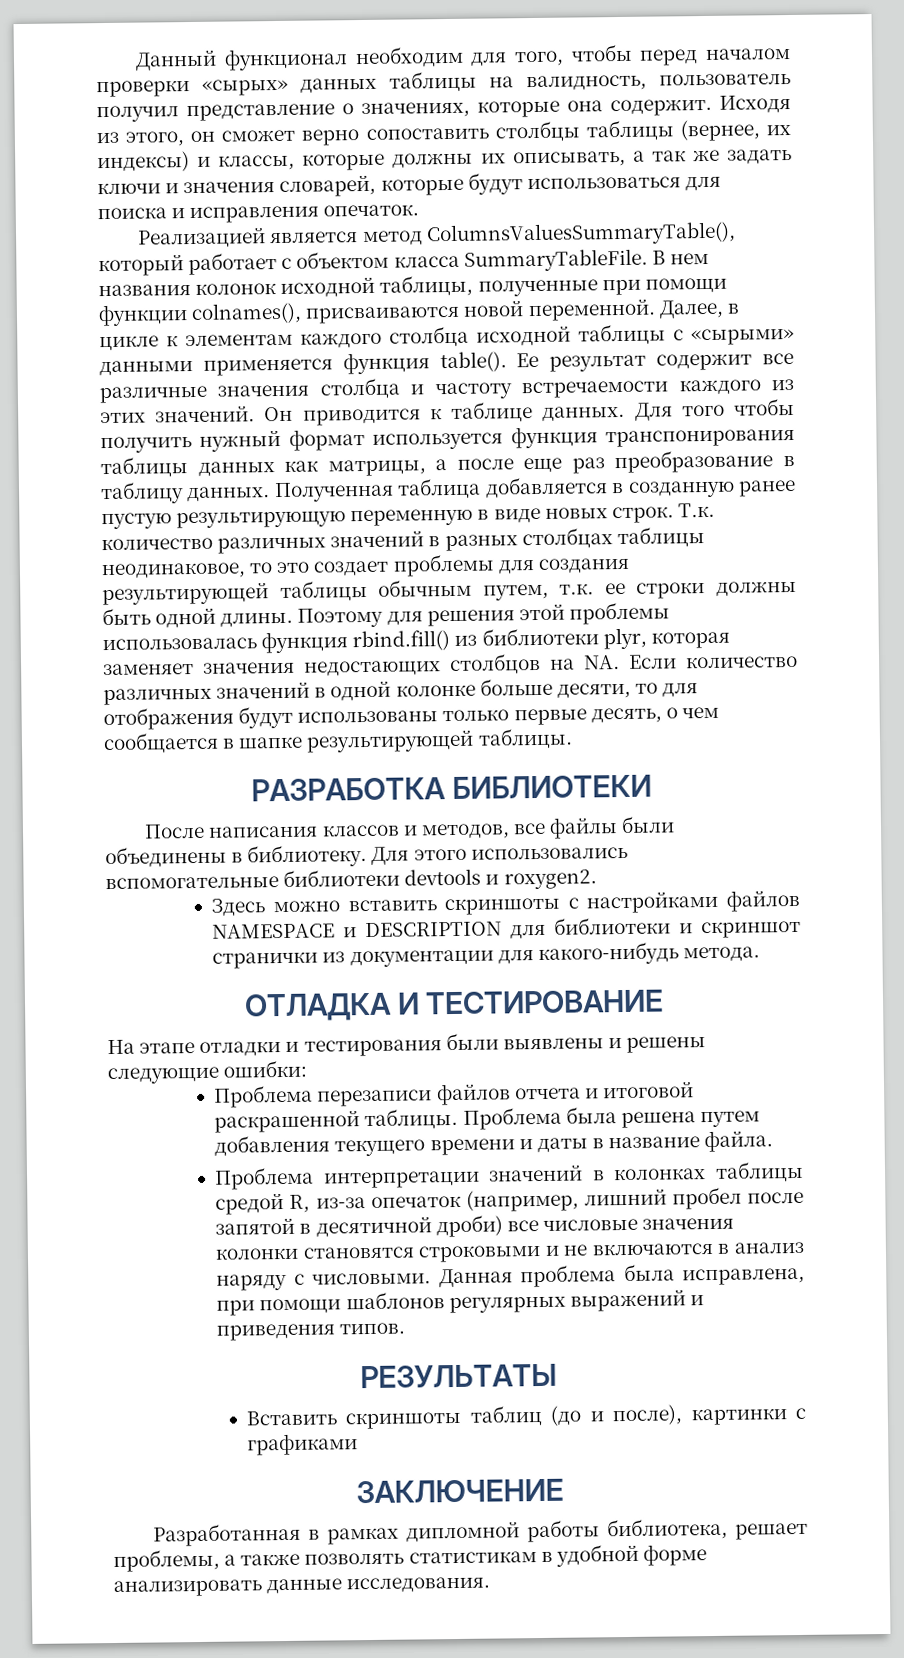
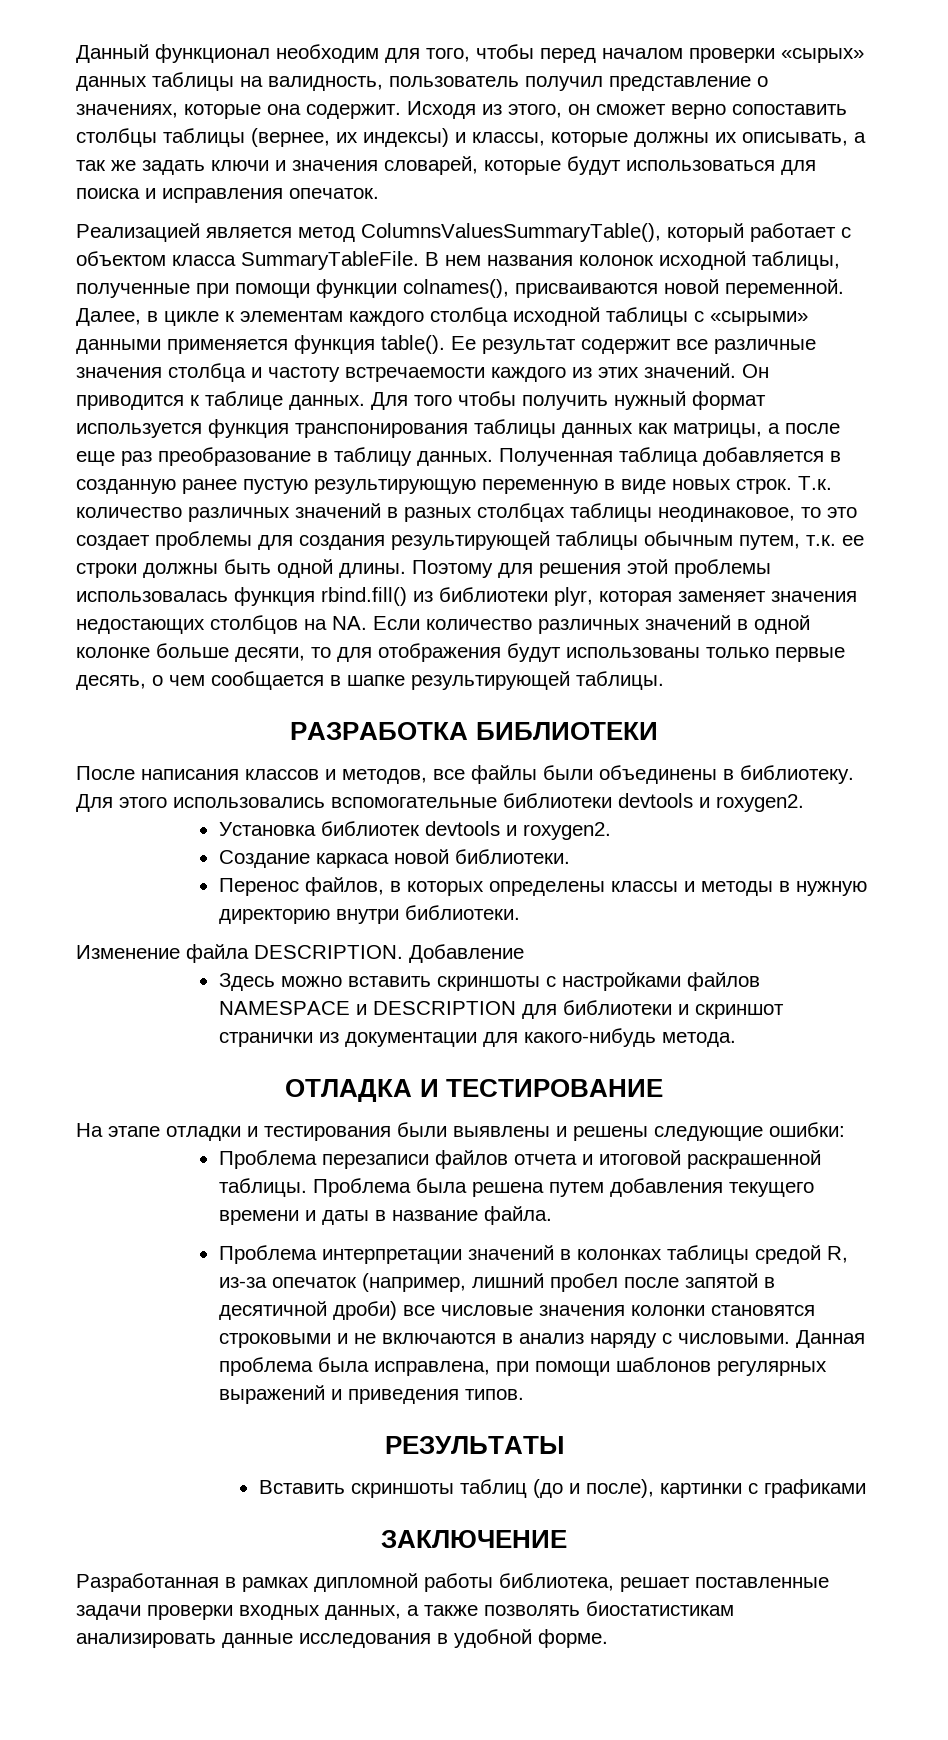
+ Установка библиотек devtools и roxygen2.
+ Создание каркаса новой библиотеки.
+ Перенос файлов, в которых определены классы и методы в нужную директорию внутри библиотеки.
+ Изменение файла DESCRIPTION. Добавление
- Разработанная в рамках дипломной работы библиотека, решает проблемы, а также позволять статистикам в удобной форме анализировать данные исследования.
+ Разработанная в рамках дипломной работы библиотека, решает поставленные задачи проверки входных данных, а также позволять биостатистикам анализировать данные исследования в удобной форме.

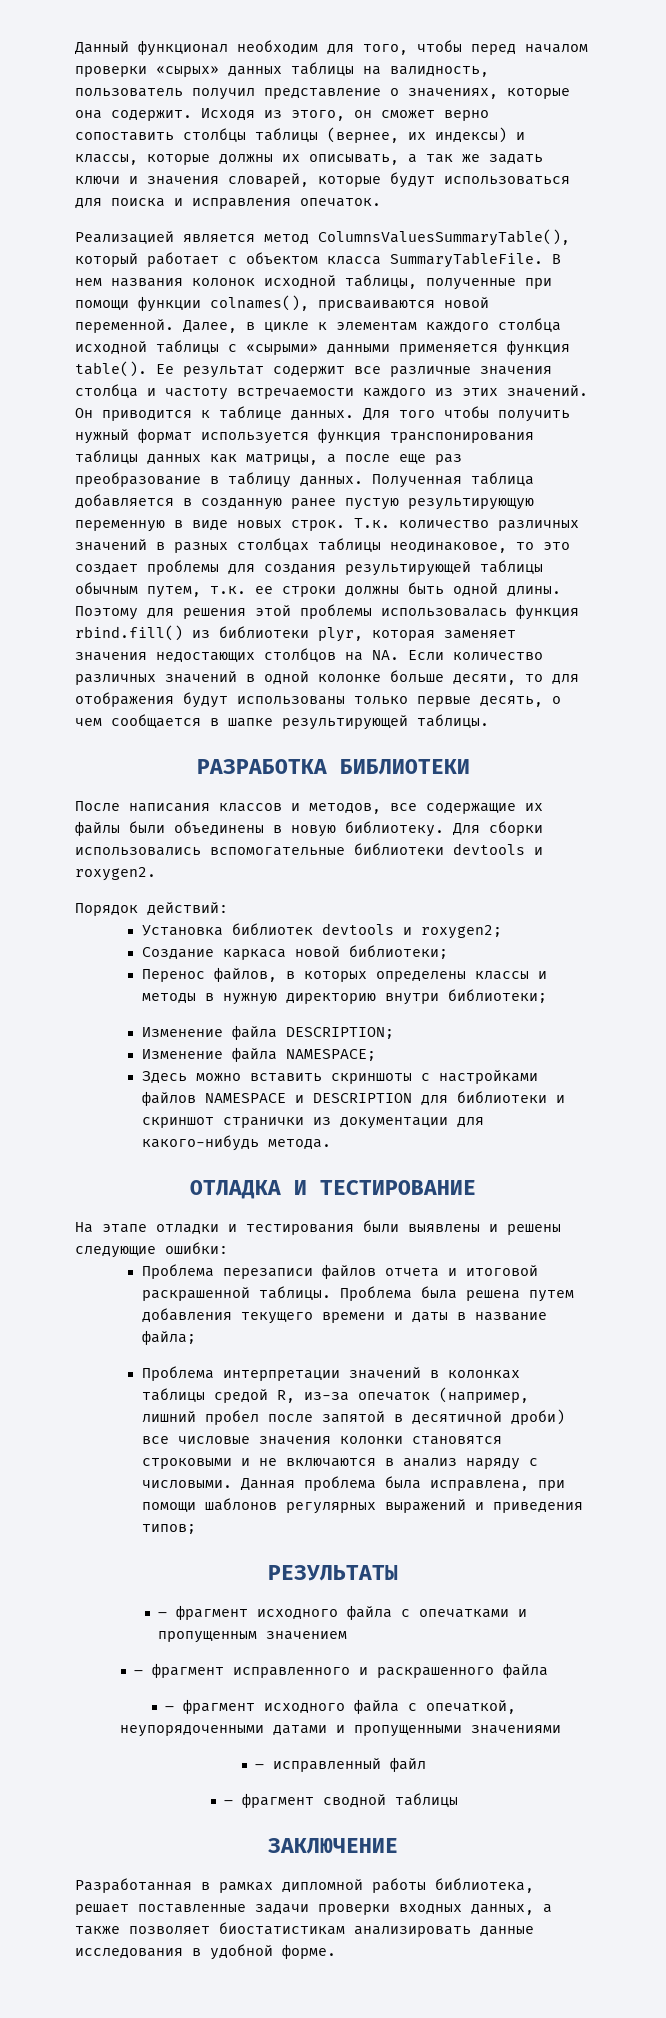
- После написания классов и методов, все файлы были объединены в библиотеку.
+ После написания классов и методов, все содержащие их файлы были объединены в новую библиотеку.
- Для этого использовались вспомогательные библиотеки devtools и roxygen2.
+ Для сборки использовались вспомогательные библиотеки devtools и roxygen2.
+ Порядок действий:
- Установка библиотек devtools и roxygen2.
+ Установка библиотек devtools и roxygen2;
- Создание каркаса новой библиотеки.
+ Создание каркаса новой библиотеки;
- Перенос файлов, в которых определены классы и методы в нужную директорию внутри библиотеки.
- Изменение файла DESCRIPTION. Добавление
+ Перенос файлов, в которых определены классы и методы в нужную директорию внутри библиотеки;
+ Изменение файла DESCRIPTION;
+ Изменение файла NAMESPACE;
- Проблема была решена путем добавления текущего времени и даты в название файла.
+ Проблема была решена путем добавления текущего времени и даты в название файла;
- Данная проблема была исправлена, при помощи шаблонов регулярных выражений и приведения типов.
+ Данная проблема была исправлена, при помощи шаблонов регулярных выражений и приведения типов;
- Вставить скриншоты таблиц (до и после), картинки с графиками
+ – фрагмент исходного файла с опечатками и пропущенным значением
+ – фрагмент исправленного и раскрашенного файла
+ – фрагмент исходного файла с опечаткой, неупорядоченными датами и пропущенными значениями
+ – исправленный файл
+ – фрагмент сводной таблицы
- Разработанная в рамках дипломной работы библиотека, решает поставленные задачи проверки входных данных, а также позволять биостатистикам анализировать данные исследования в удобной форме.
+ Разработанная в рамках дипломной работы библиотека, решает поставленные задачи проверки входных данных, а также позволяет биостатистикам анализировать данные исследования в удобной форме.

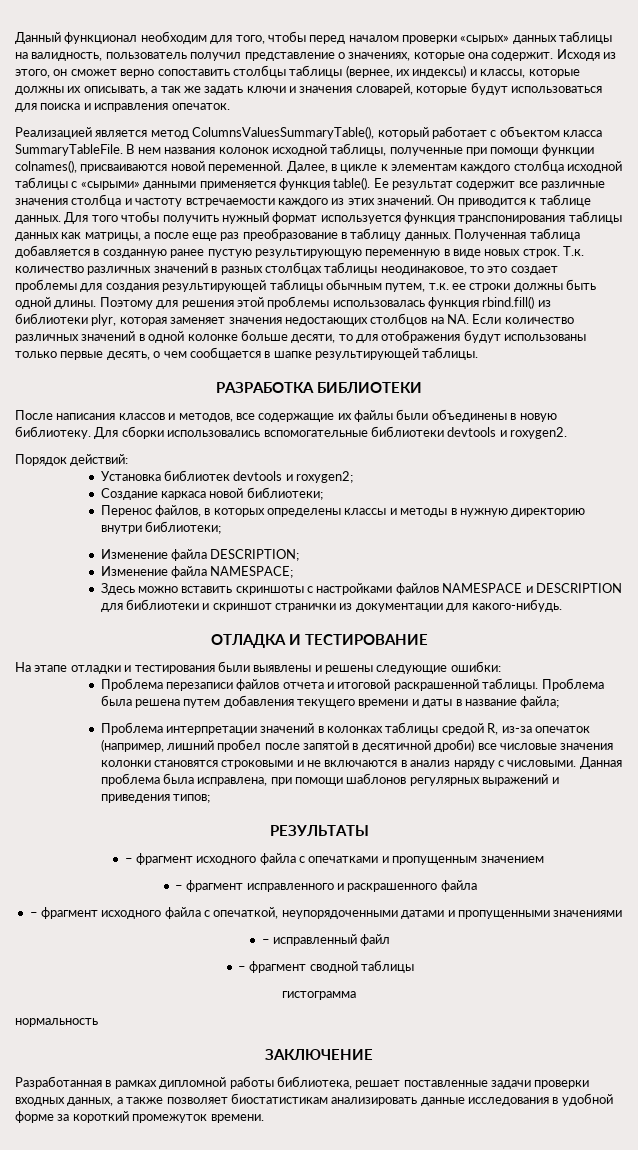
- Здесь можно вставить скриншоты с настройками файлов NAMESPACE и DESCRIPTION для библиотеки и скриншот странички из документации для какого-нибудь метода.
+ Здесь можно вставить скриншоты с настройками файлов NAMESPACE и DESCRIPTION для библиотеки и скриншот странички из документации для какого-нибудь.
+ гистограмма
+ нормальность
- Разработанная в рамках дипломной работы библиотека, решает поставленные задачи проверки входных данных, а также позволяет биостатистикам анализировать данные исследования в удобной форме.
+ Разработанная в рамках дипломной работы библиотека, решает поставленные задачи проверки входных данных, а также позволяет биостатистикам анализировать данные исследования в удобной форме за короткий промежуток времени.

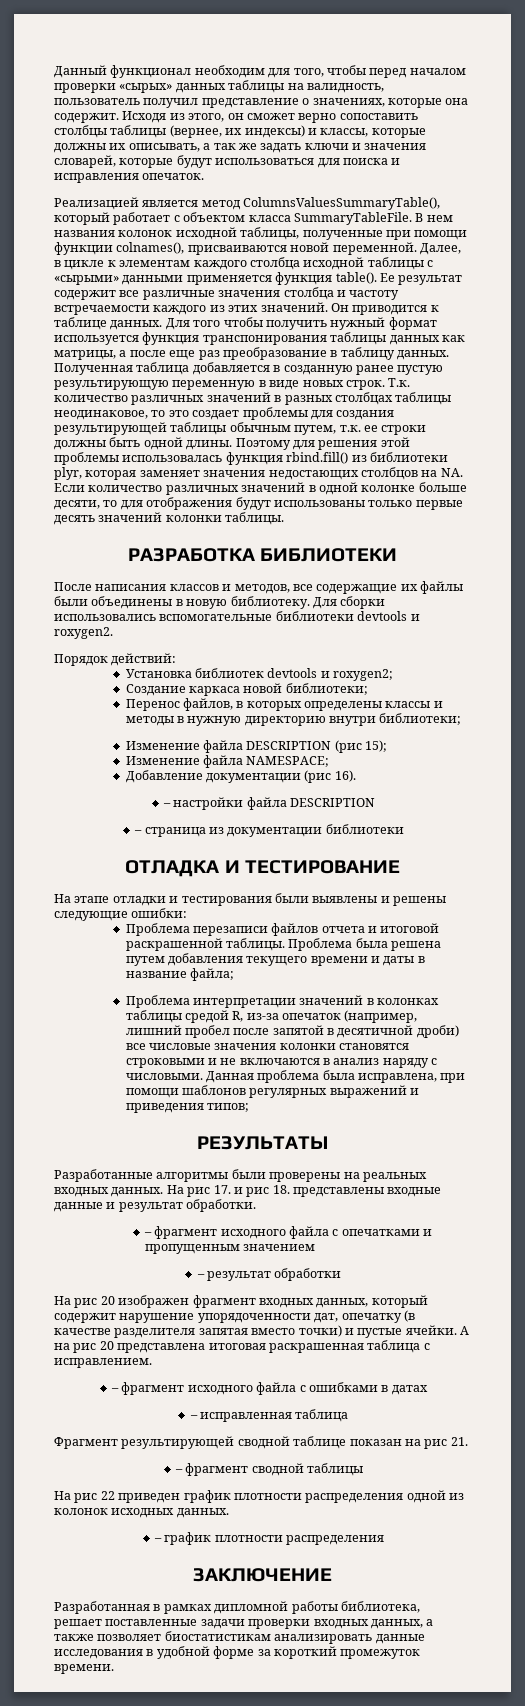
- Поэтому для решения этой проблемы использовалась функция rbind.fill() из библиотеки plyr, которая заменяет значения недостающих столбцов на NA. Если количество различных значений в одной колонке больше десяти, то для отображения будут использованы только первые десять, о чем сообщается в шапке результирующей таблицы.
+ Поэтому для решения этой проблемы использовалась функция rbind.fill() из библиотеки plyr, которая заменяет значения недостающих столбцов на NA. Если количество различных значений в одной колонке больше десяти, то для отображения будут использованы только первые десять значений колонки таблицы.
- Изменение файла DESCRIPTION;
+ Изменение файла DESCRIPTION (рис 15);
- Здесь можно вставить скриншоты с настройками файлов NAMESPACE и DESCRIPTION для библиотеки и скриншот странички из документации для какого-нибудь.
+ Добавление документации (рис 16).
+ – настройки файла DESCRIPTION
+ – страница из документации библиотеки
+ Разработанные алгоритмы были проверены на реальных входных данных. На рис 17. и рис 18. представлены входные данные и результат обработки.
- – фрагмент исправленного и раскрашенного файла
- – фрагмент исходного файла с опечаткой, неупорядоченными датами и пропущенными значениями
- – исправленный файл
+ – результат обработки
+ На рис 20 изображен фрагмент входных данных, который содержит нарушение упорядоченности дат, опечатку (в качестве разделителя запятая вместо точки) и пустые ячейки. А на рис 20 представлена итоговая раскрашенная таблица с исправлением.
+ – фрагмент исходного файла с ошибками в датах
+ – исправленная таблица
+ Фрагмент результирующей сводной таблице показан на рис 21.
  – фрагмент сводной таблицы
- гистограмма
- нормальность
+ На рис 22 приведен график плотности распределения одной из колонок исходных данных.
+ – график плотности распределения

